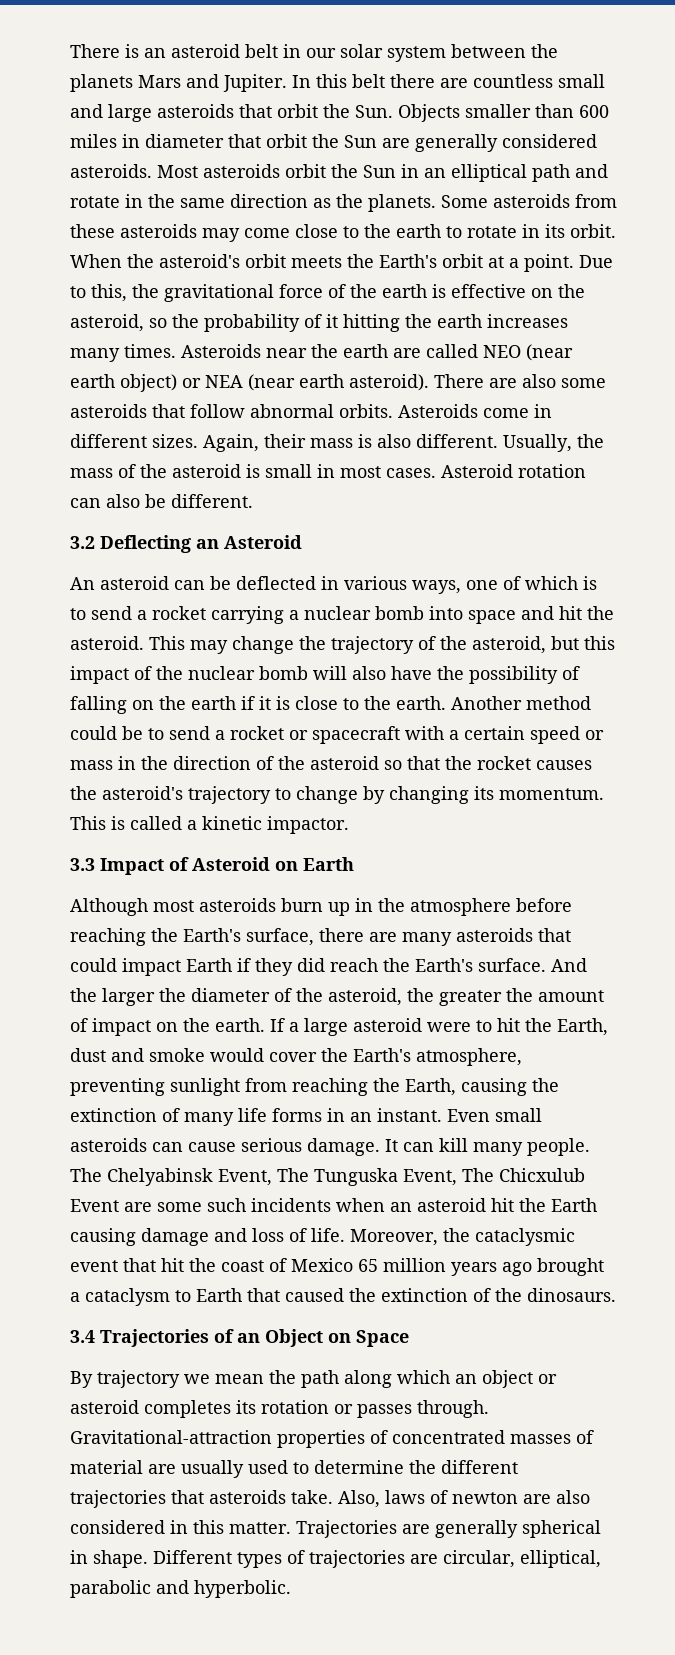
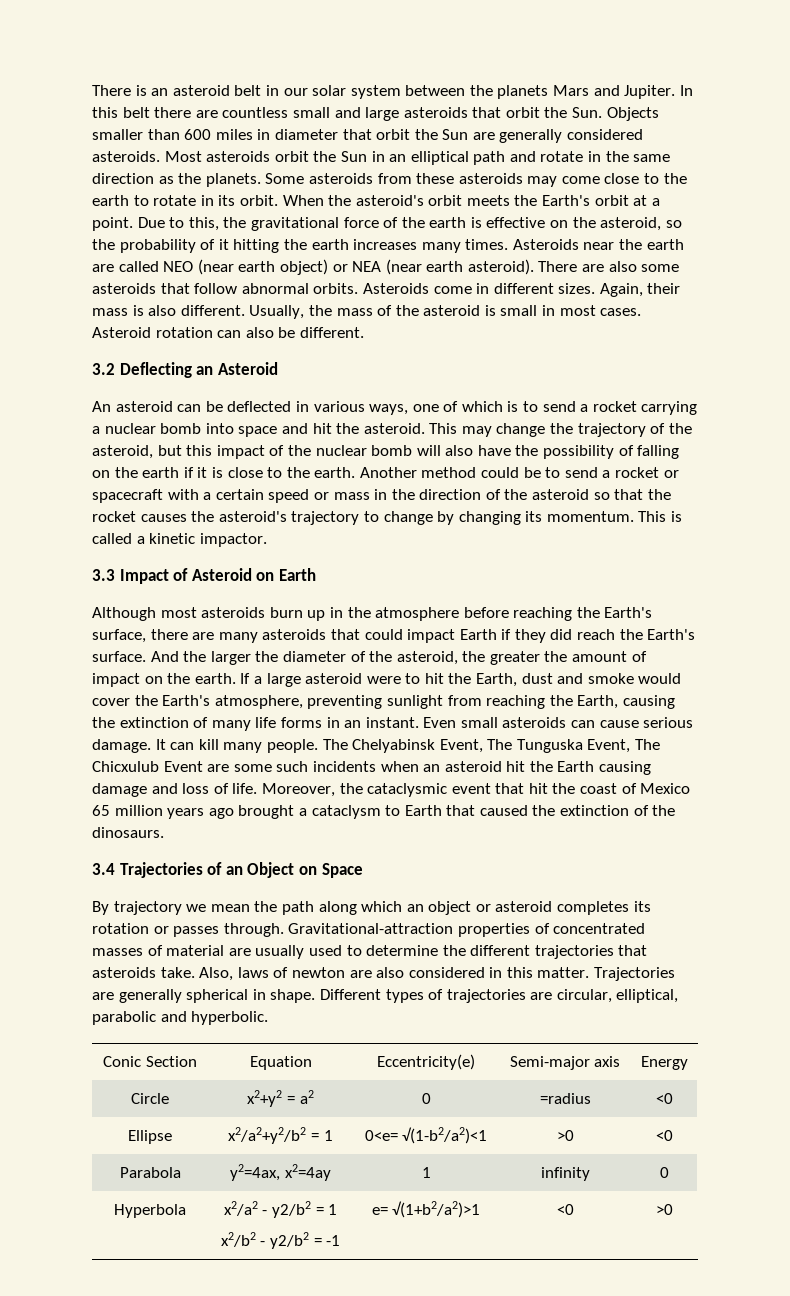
+ Conic Section | Equation | Eccentricity(e) | Semi-major axis | Energy
+ Circle | x2+y2 = a2 | 0 | =radius | <0
+ Ellipse | x2/a2+y2/b2 = 1 | 0<e= √(1-b2/a2)<1 | >0 | <0
+ Parabola | y2=4ax, x2=4ay | 1 | infinity | 0
+ Hyperbola | x2/a2 - y2/b2 = 1
+ x2/b2 - y2/b2 = -1 | e= √(1+b2/a2)>1 | <0 | >0

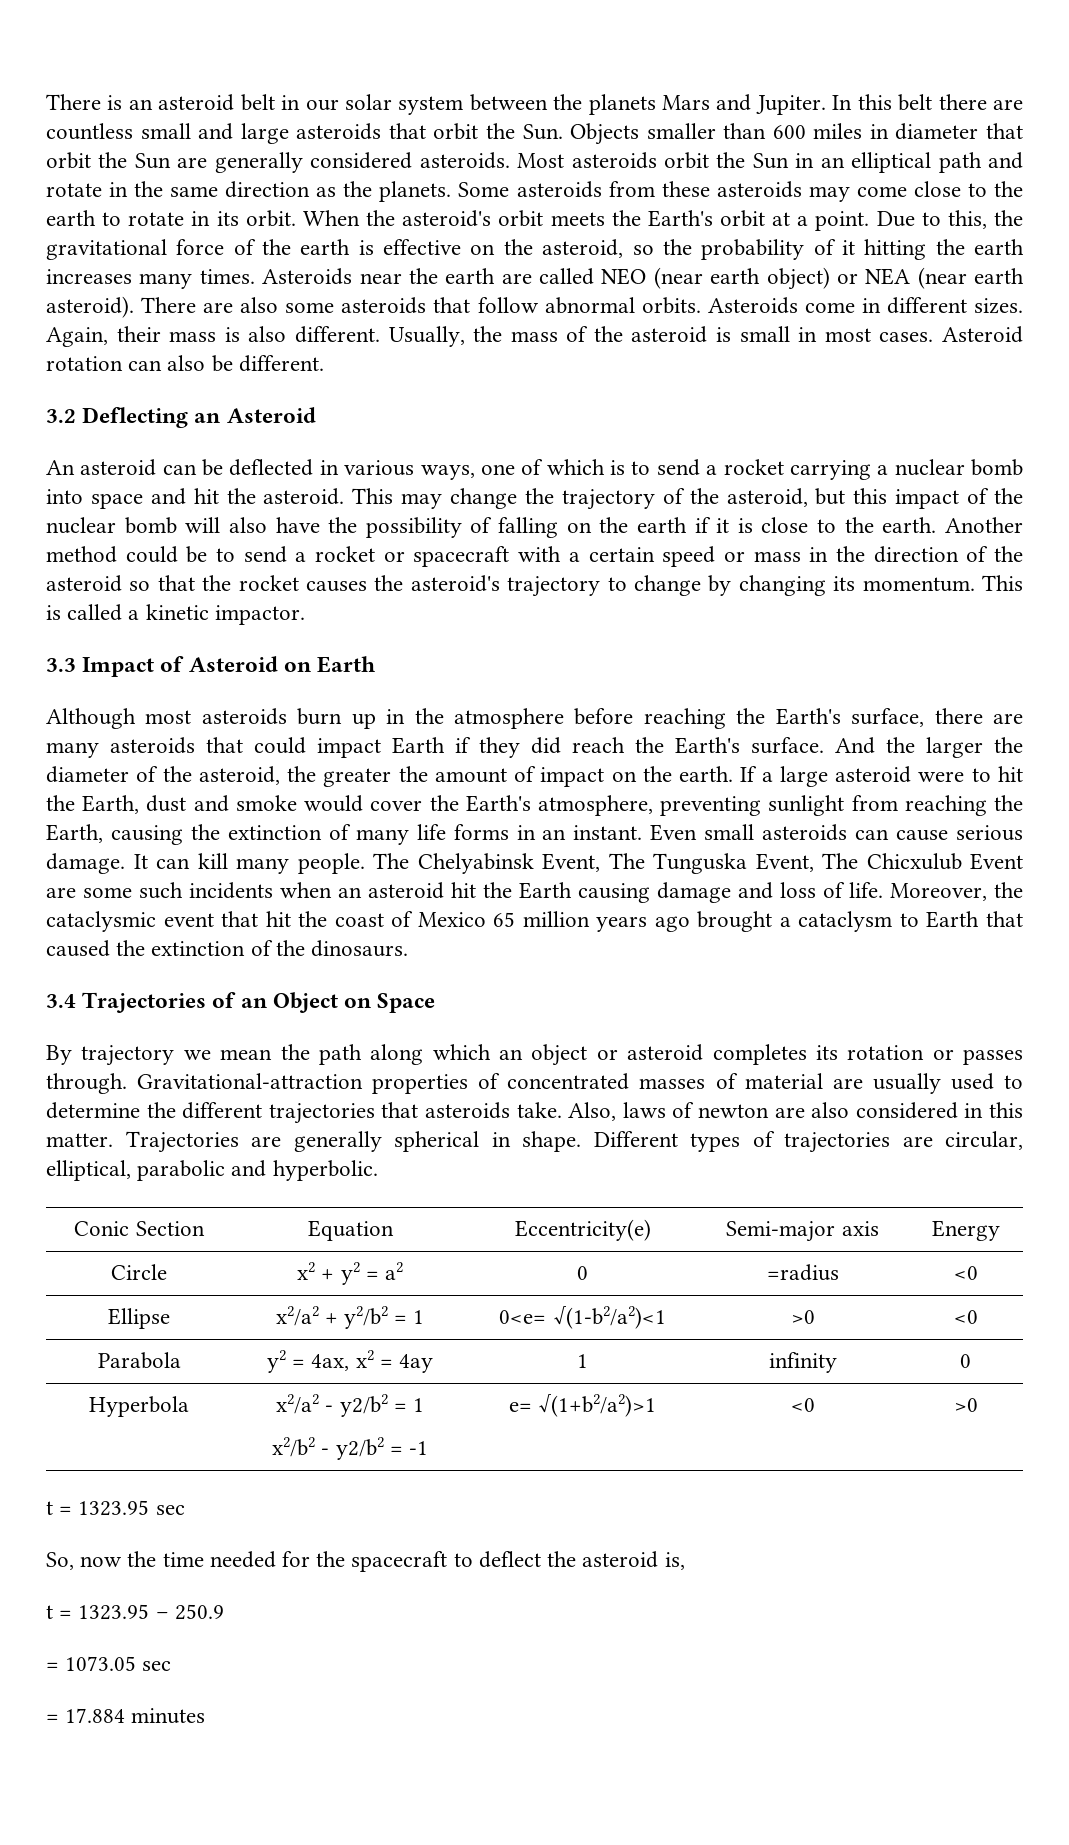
- Circle | x2+y2 = a2 | 0 | =radius | <0
+ Circle | x2 + y2 = a2 | 0 | =radius | <0
- Ellipse | x2/a2+y2/b2 = 1 | 0<e= √(1-b2/a2)<1 | >0 | <0
+ Ellipse | x2/a2 + y2/b2 = 1 | 0<e= √(1-b2/a2)<1 | >0 | <0
- Parabola | y2=4ax, x2=4ay | 1 | infinity | 0
+ Parabola | y2 = 4ax, x2 = 4ay | 1 | infinity | 0
+ t = 1323.95 sec
+ So, now the time needed for the spacecraft to deflect the asteroid is,
+ t = 1323.95 – 250.9
+ = 1073.05 sec
+ = 17.884 minutes

